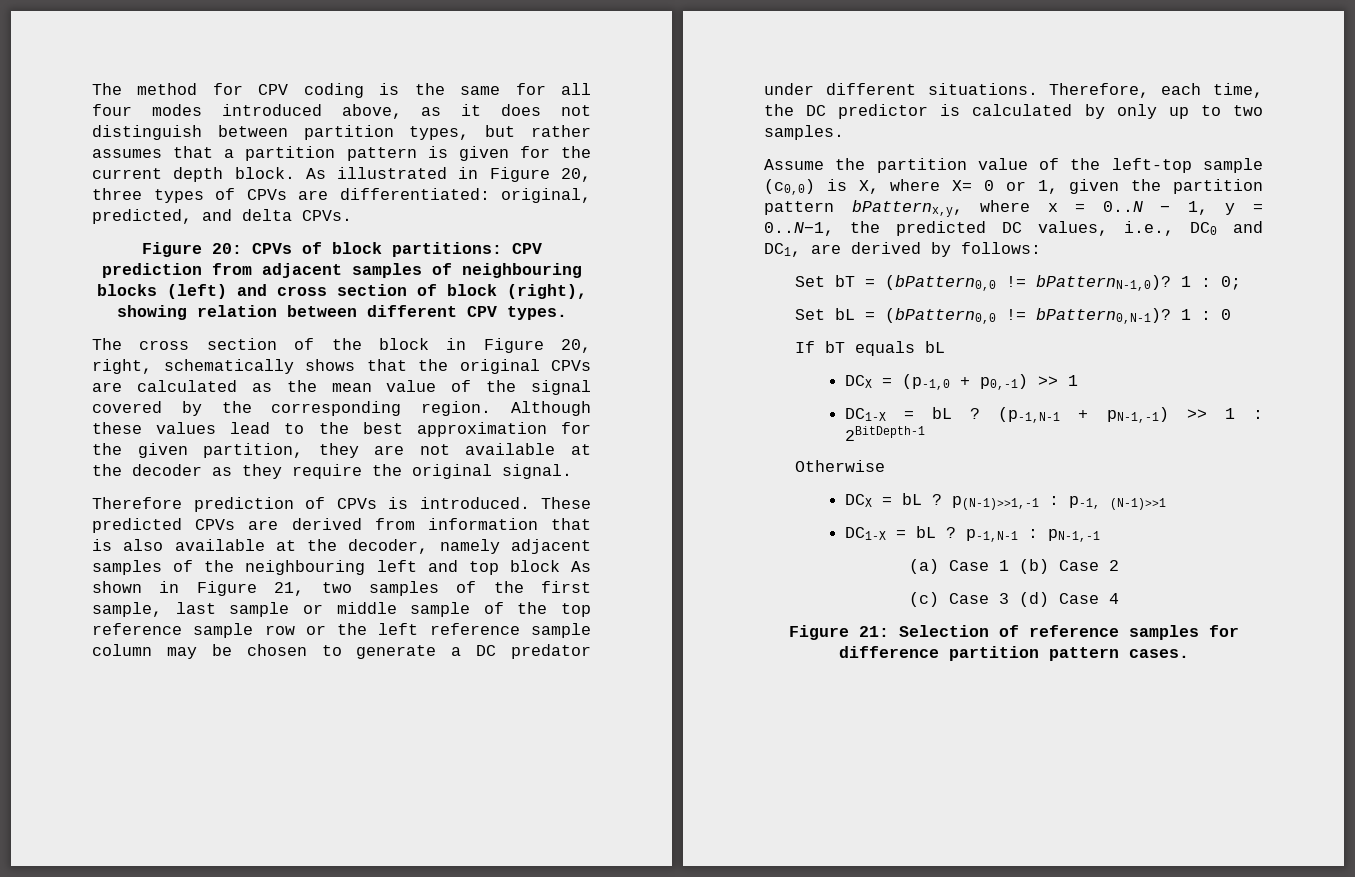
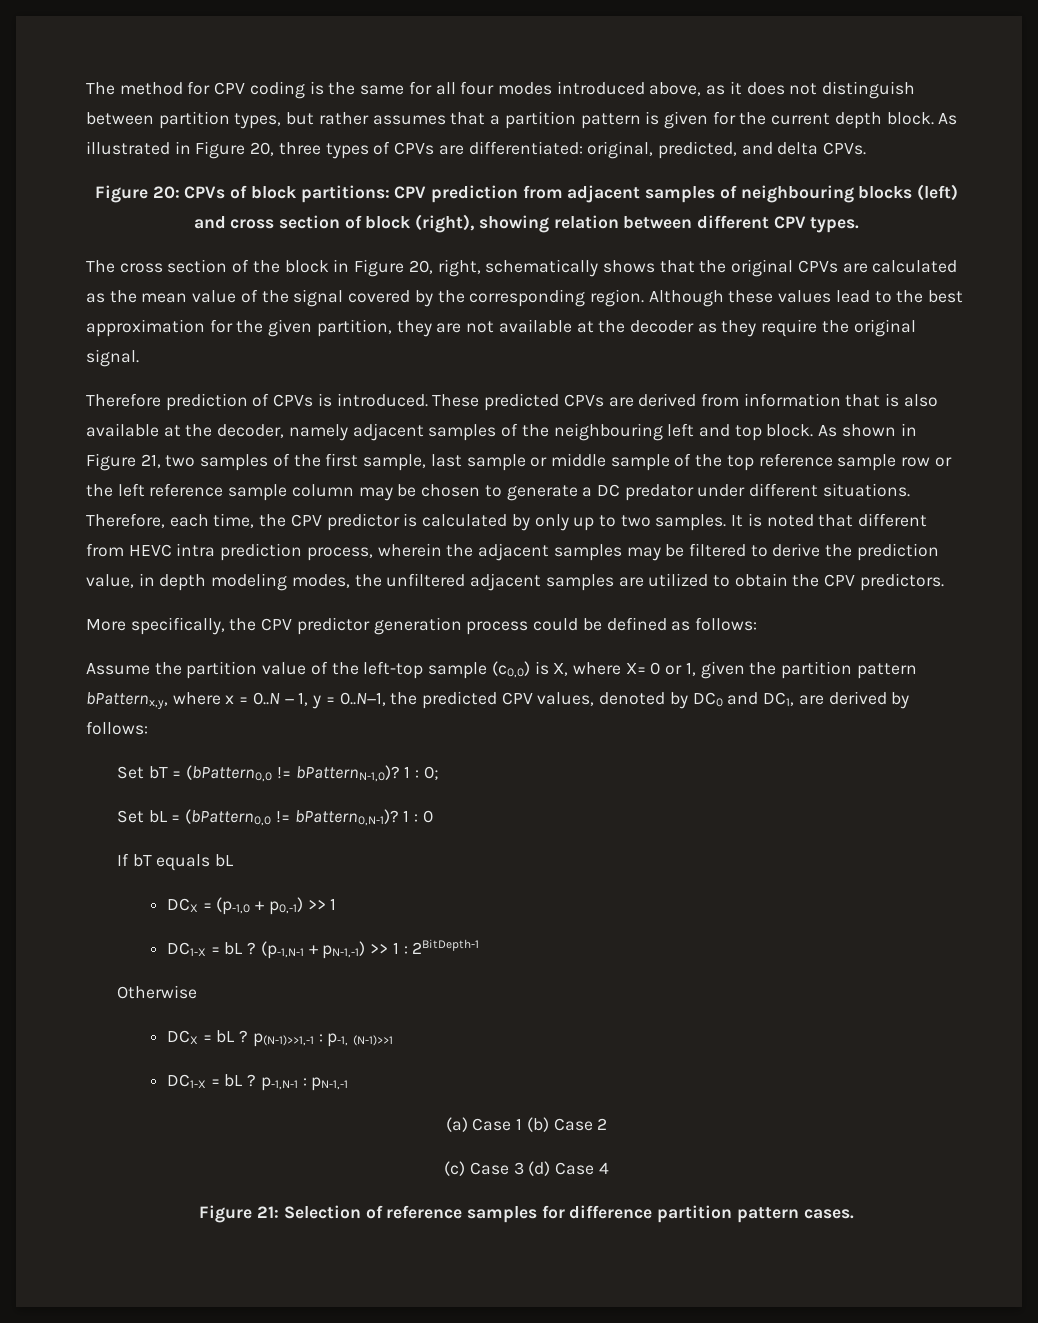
- These predicted CPVs are derived from information that is also available at the decoder, namely adjacent samples of the neighbouring left and top block As shown in Figure 21, two samples of the first sample, last sample or middle sample of the top reference sample row or the left reference sample column may be chosen to generate a DC predator under different situations.
+ These predicted CPVs are derived from information that is also available at the decoder, namely adjacent samples of the neighbouring left and top block. As shown in Figure 21, two samples of the first sample, last sample or middle sample of the top reference sample row or the left reference sample column may be chosen to generate a DC predator under different situations.
- Therefore, each time, the DC predictor is calculated by only up to two samples.
+ Therefore, each time, the CPV predictor is calculated by only up to two samples. It is noted that different from HEVC intra prediction process, wherein the adjacent samples may be filtered to derive the prediction value, in depth modeling modes, the unfiltered adjacent samples are utilized to obtain the CPV predictors.
+ More specifically, the CPV predictor generation process could be defined as follows:
- Assume the partition value of the left-top sample (c0,0) is X, where X= 0 or 1, given the partition pattern bPatternx,y, where x = 0..N − 1, y = 0..N−1, the predicted DC values, i.e., DC0 and DC1, are derived by follows:
+ Assume the partition value of the left-top sample (c0,0) is X, where X= 0 or 1, given the partition pattern bPatternx,y, where x = 0..N − 1, y = 0..N−1, the predicted CPV values, denoted by DC0 and DC1, are derived by follows:

